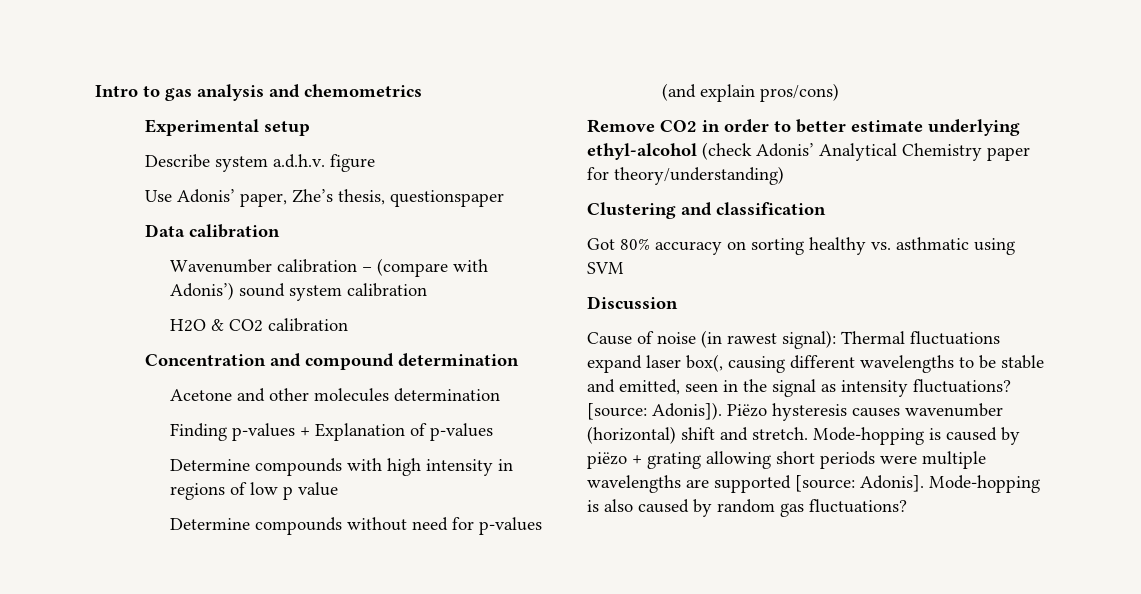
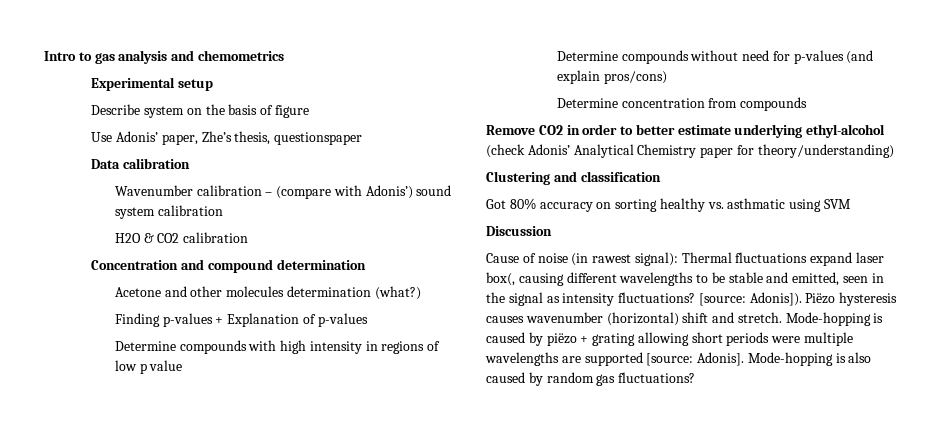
- Describe system a.d.h.v. figure
+ Describe system on the basis of figure
- Acetone and other molecules determination
+ Acetone and other molecules determination (what?)
+ Determine concentration from compounds

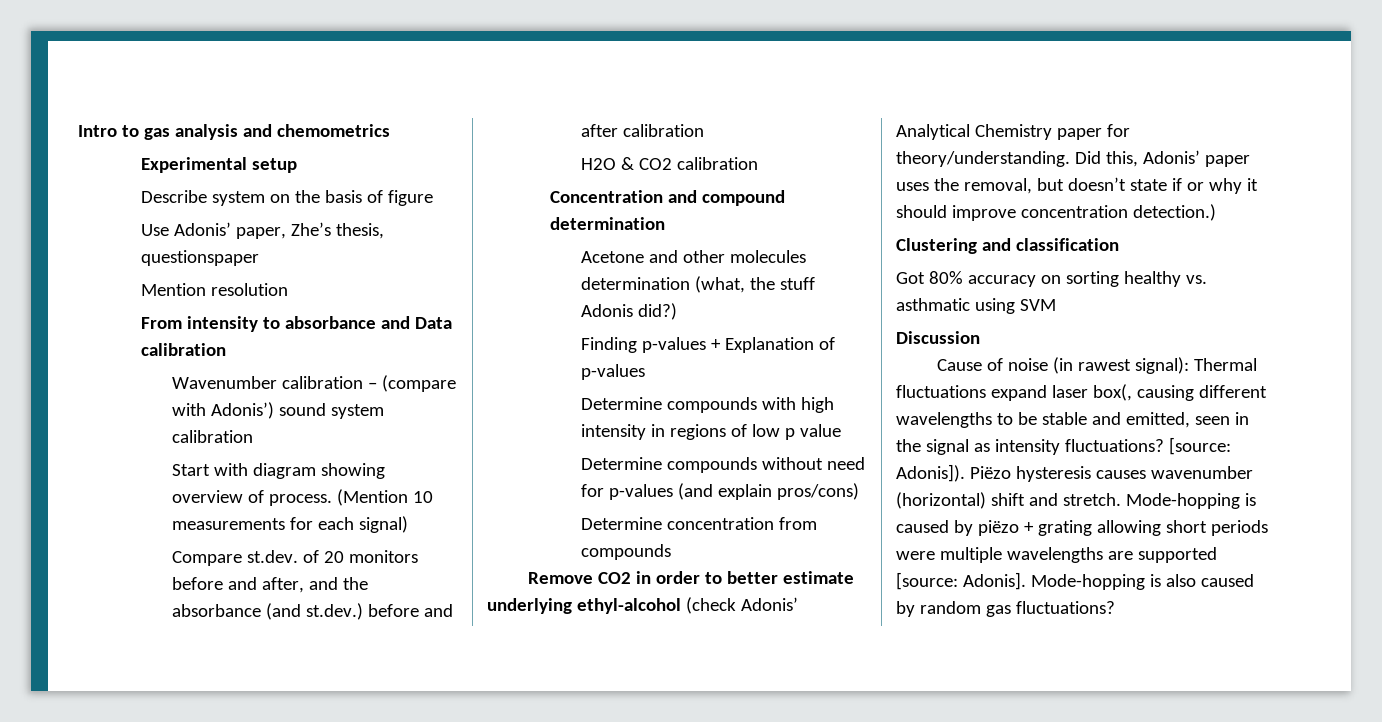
- Data calibration
+ Mention resolution
+ From intensity to absorbance and Data calibration
+ Start with diagram showing overview of process. (Mention 10 measurements for each signal)
+ Compare st.dev. of 20 monitors before and after, and the absorbance (and st.dev.) before and after calibration
- Acetone and other molecules determination (what?)
+ Acetone and other molecules determination (what, the stuff Adonis did?)
- Remove CO2 in order to better estimate underlying ethyl-alcohol (check Adonis’ Analytical Chemistry paper for theory/understanding)
+ Remove CO2 in order to better estimate underlying ethyl-alcohol (check Adonis’ Analytical Chemistry paper for theory/understanding. Did this, Adonis’ paper uses the removal, but doesn’t state if or why it should improve concentration detection.)

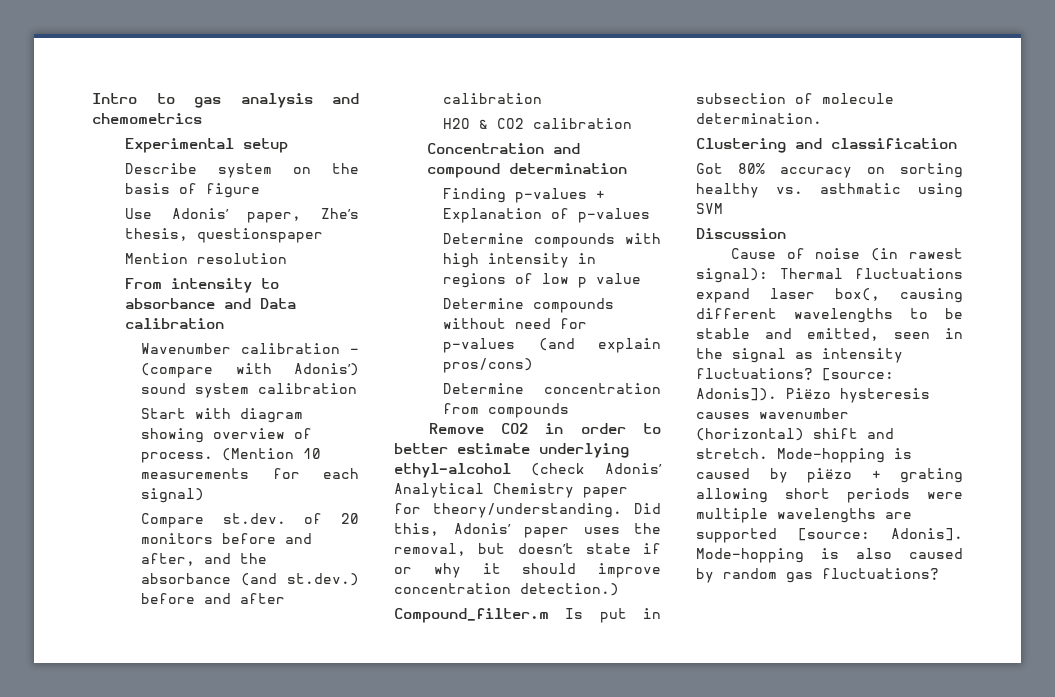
- Acetone and other molecules determination (what, the stuff Adonis did?)
+ Compound_filter.m Is put in subsection of molecule determination.

